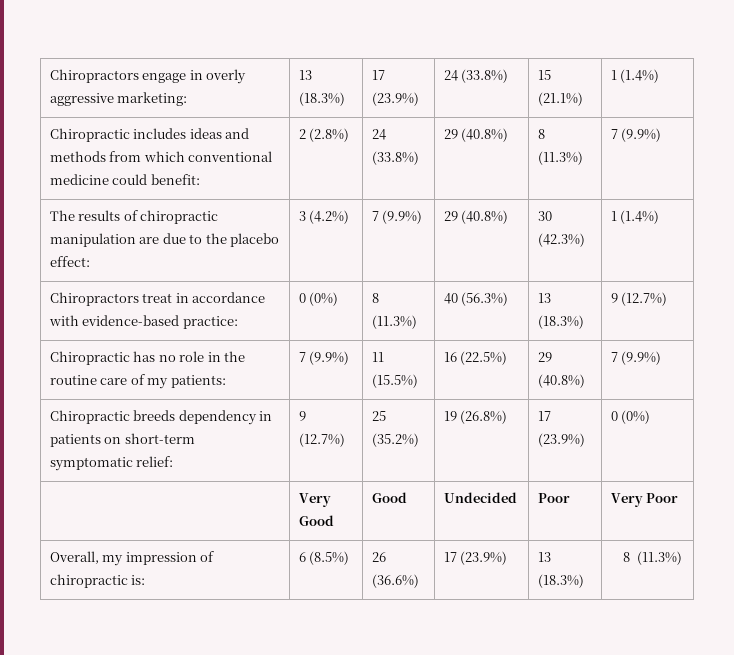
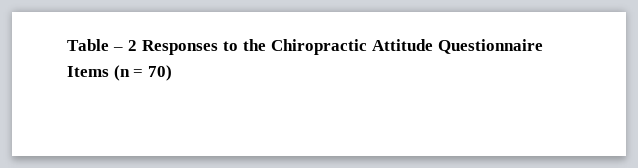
- Chiropractors engage in overly aggressive marketing: | 13 (18.3%) | 17 (23.9%) | 24 (33.8%) | 15 (21.1%) | 1 (1.4%)
- Chiropractic includes ideas and methods from which conventional medicine could benefit: | 2 (2.8%) | 24 (33.8%) | 29 (40.8%) | 8 (11.3%) | 7 (9.9%)
- The results of chiropractic manipulation are due to the placebo effect: | 3 (4.2%) | 7 (9.9%) | 29 (40.8%) | 30 (42.3%) | 1 (1.4%)
- Chiropractors treat in accordance with evidence-based practice: | 0 (0%) | 8 (11.3%) | 40 (56.3%) | 13 (18.3%) | 9 (12.7%)
- Chiropractic has no role in the routine care of my patients: | 7 (9.9%) | 11 (15.5%) | 16 (22.5%) | 29 (40.8%) | 7 (9.9%)
- Chiropractic breeds dependency in patients on short-term symptomatic relief: | 9 (12.7%) | 25 (35.2%) | 19 (26.8%) | 17 (23.9%) | 0 (0%)
- | Very Good | Good | Undecided | Poor | Very Poor
- Overall, my impression of chiropractic is: | 6 (8.5%) | 26 (36.6%) | 17 (23.9%) | 13 (18.3%) | 8 (11.3%)
+ Table – 2 Responses to the Chiropractic Attitude Questionnaire Items (n = 70)

